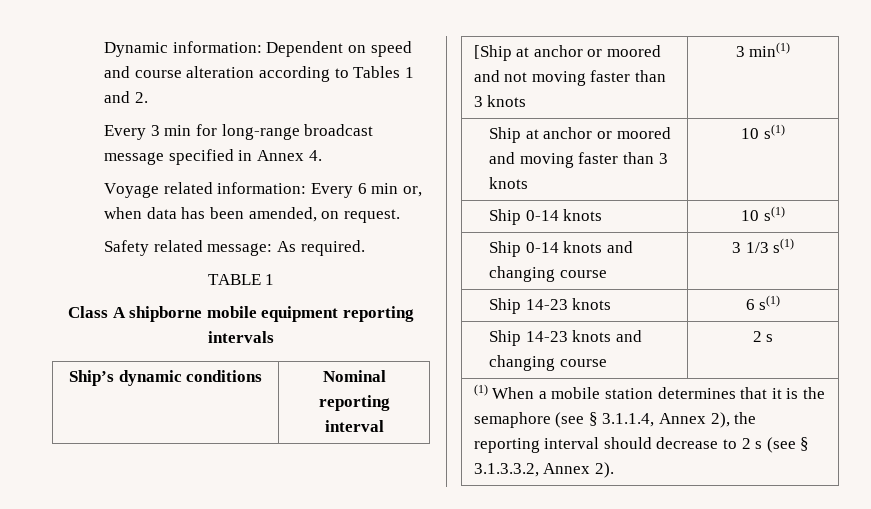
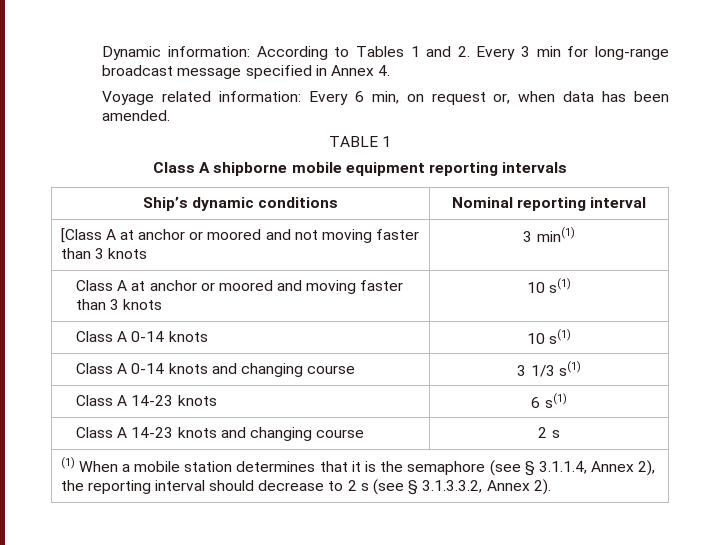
- Dynamic information: Dependent on speed and course alteration according to Tables 1 and 2.
- Every 3 min for long-range broadcast message specified in Annex 4.
+ Dynamic information: According to Tables 1 and 2. Every 3 min for long-range broadcast message specified in Annex 4.
- Voyage related information: Every 6 min or, when data has been amended, on request.
- Safety related message: As required.
+ Voyage related information: Every 6 min, on request or, when data has been amended.
- [Ship at anchor or moored and not moving faster than 3 knots | 3 min(1)
+ [Class A at anchor or moored and not moving faster than 3 knots | 3 min(1)
- Ship at anchor or moored and moving faster than 3 knots | 10 s(1)
+ Class A at anchor or moored and moving faster than 3 knots | 10 s(1)
- Ship 0-14 knots | 10 s(1)
+ Class A 0-14 knots | 10 s(1)
- Ship 0-14 knots and changing course | 3 1/3 s(1)
+ Class A 0-14 knots and changing course | 3 1/3 s(1)
- Ship 14-23 knots | 6 s(1)
+ Class A 14-23 knots | 6 s(1)
- Ship 14-23 knots and changing course | 2 s
+ Class A 14-23 knots and changing course | 2 s

